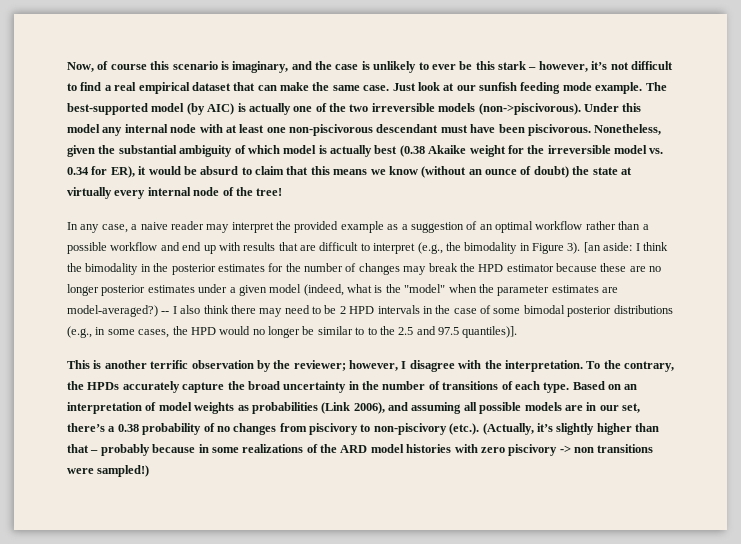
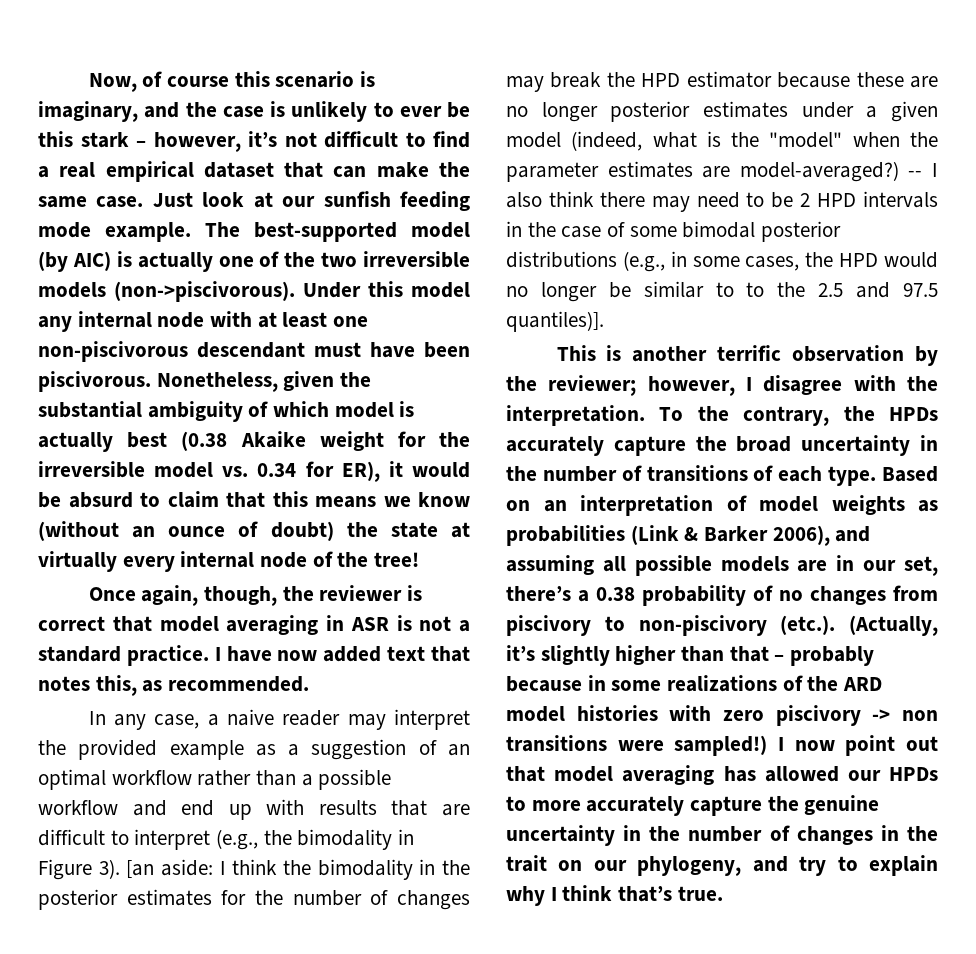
+ Once again, though, the reviewer is correct that model averaging in ASR is not a standard practice. I have now added text that notes this, as recommended.
- Based on an interpretation of model weights as probabilities (Link 2006), and assuming all possible models are in our set, there’s a 0.38 probability of no changes from piscivory to non-piscivory (etc.). (Actually, it’s slightly higher than that – probably because in some realizations of the ARD model histories with zero piscivory -> non transitions were sampled!)
+ Based on an interpretation of model weights as probabilities (Link & Barker 2006), and assuming all possible models are in our set, there’s a 0.38 probability of no changes from piscivory to non-piscivory (etc.). (Actually, it’s slightly higher than that – probably because in some realizations of the ARD model histories with zero piscivory -> non transitions were sampled!)
+ I now point out that model averaging has allowed our HPDs to more accurately capture the genuine uncertainty in the number of changes in the trait on our phylogeny, and try to explain why I think that’s true.

